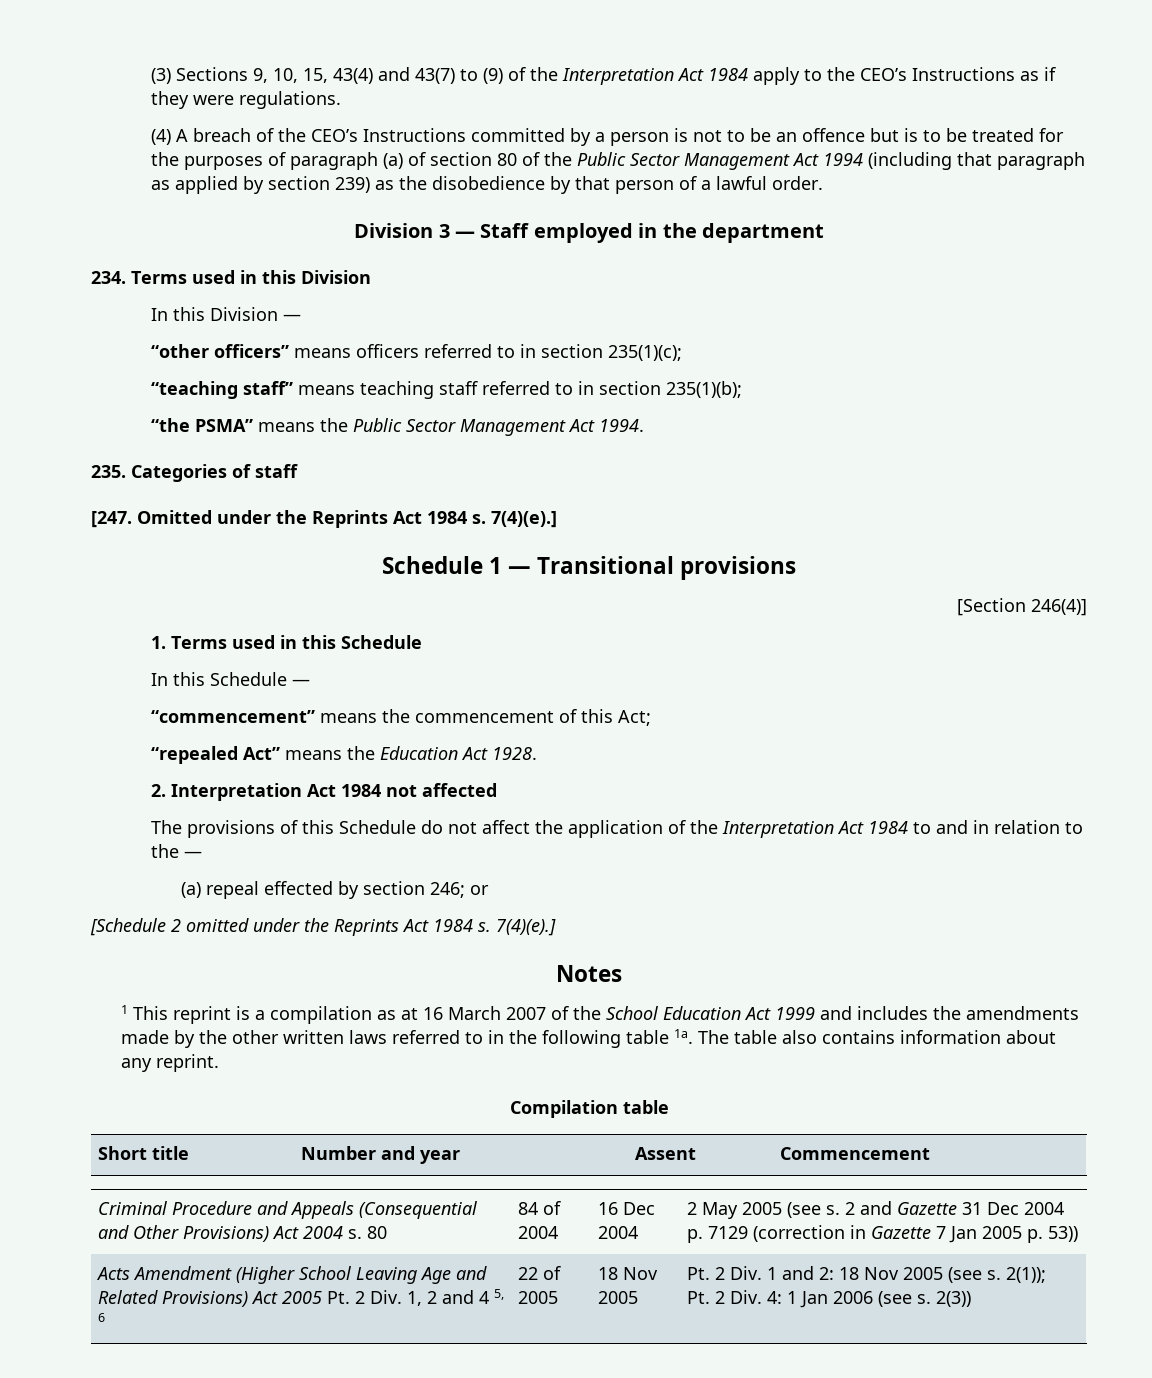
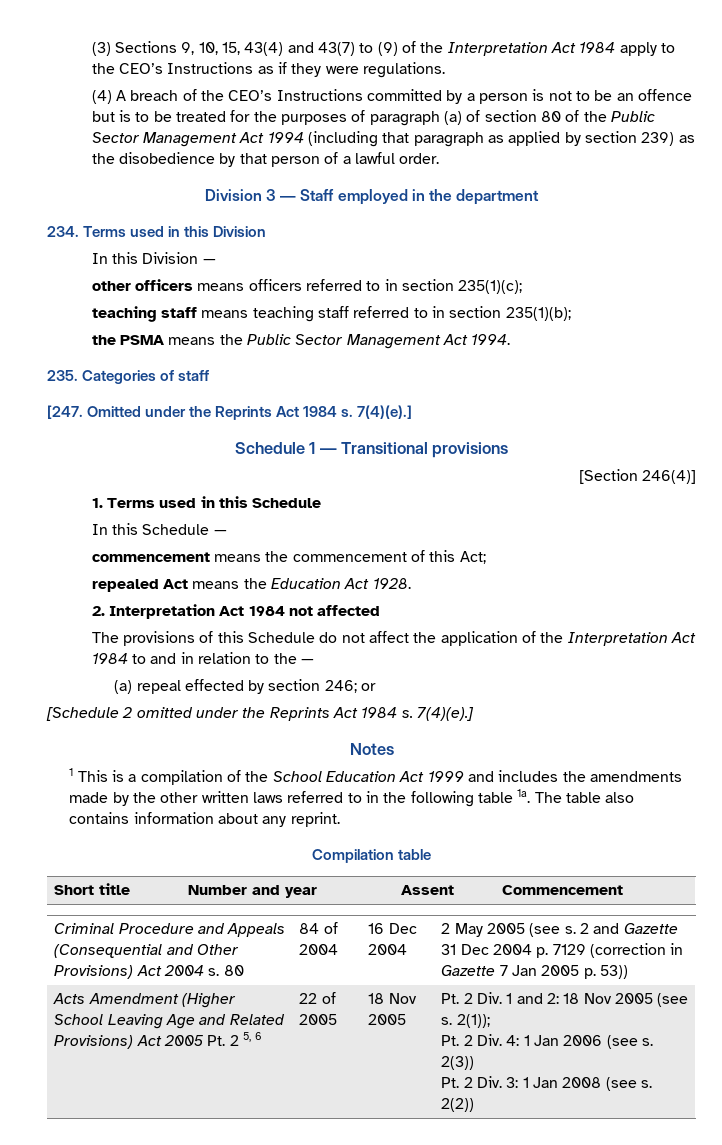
- “other officers” means officers referred to in section 235(1)(c);
+ other officers means officers referred to in section 235(1)(c);
- “teaching staff” means teaching staff referred to in section 235(1)(b);
+ teaching staff means teaching staff referred to in section 235(1)(b);
- “the PSMA” means the Public Sector Management Act 1994.
+ the PSMA means the Public Sector Management Act 1994.
- “commencement” means the commencement of this Act;
+ commencement means the commencement of this Act;
- “repealed Act” means the Education Act 1928.
+ repealed Act means the Education Act 1928.
- 1 This reprint is a compilation as at 16 March 2007 of the School Education Act 1999 and includes the amendments made by the other written laws referred to in the following table 1a.
+ 1 This is a compilation of the School Education Act 1999 and includes the amendments made by the other written laws referred to in the following table 1a.
- Acts Amendment (Higher School Leaving Age and Related Provisions) Act 2005 Pt. 2 Div. 1, 2 and 4 5, 6
+ Acts Amendment (Higher School Leaving Age and Related Provisions) Act 2005 Pt. 2 5, 6
+ Pt. 2 Div. 3: 1 Jan 2008 (see s. 2(2))

